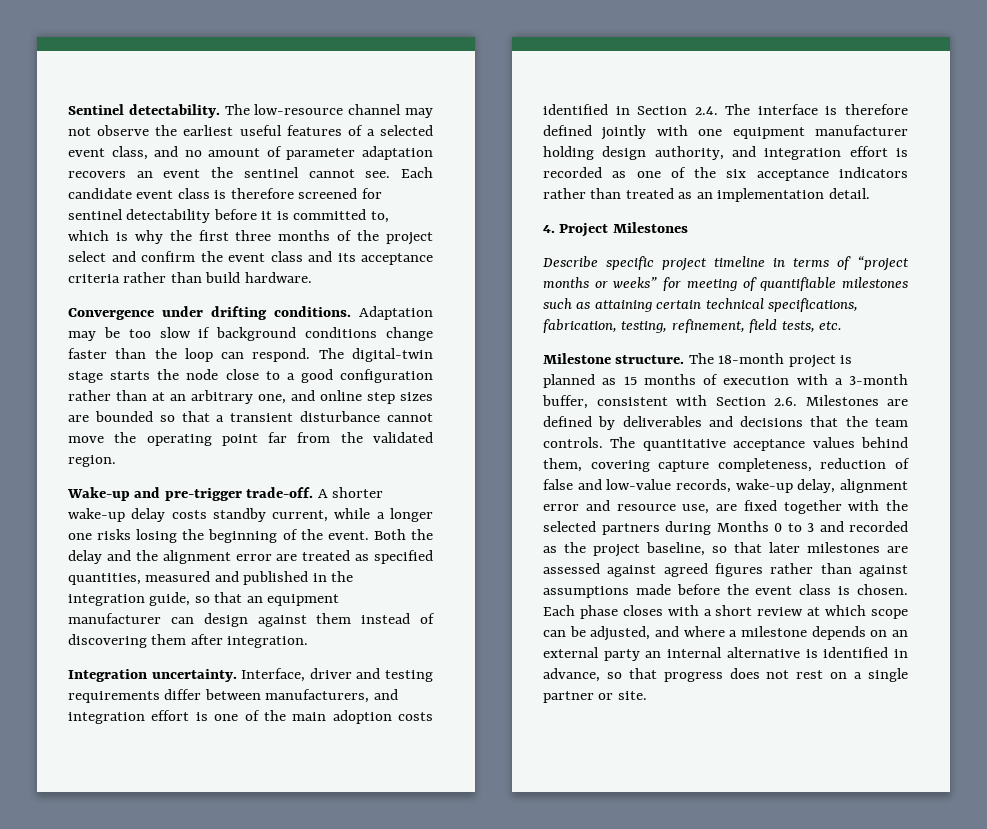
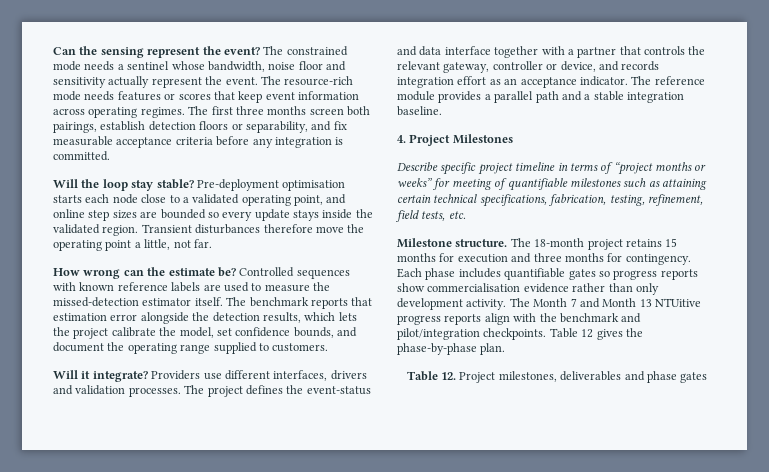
- Sentinel detectability. The low-resource channel may not observe the earliest useful features of a selected event class, and no amount of parameter adaptation recovers an event the sentinel cannot see. Each candidate event class is therefore screened for sentinel detectability before it is committed to, which is why the first three months of the project select and confirm the event class and its acceptance criteria rather than build hardware.
- Convergence under drifting conditions. Adaptation may be too slow if background conditions change faster than the loop can respond. The digital-twin stage starts the node close to a good configuration rather than at an arbitrary one, and online step sizes are bounded so that a transient disturbance cannot move the operating point far from the validated region.
- Wake-up and pre-trigger trade-off. A shorter wake-up delay costs standby current, while a longer one risks losing the beginning of the event. Both the delay and the alignment error are treated as specified quantities, measured and published in the integration guide, so that an equipment manufacturer can design against them instead of discovering them after integration.
- Integration uncertainty. Interface, driver and testing requirements differ between manufacturers, and integration effort is one of the main adoption costs identified in Section 2.4. The interface is therefore defined jointly with one equipment manufacturer holding design authority, and integration effort is recorded as one of the six acceptance indicators rather than treated as an implementation detail.
+ Can the sensing represent the event? The constrained mode needs a sentinel whose bandwidth, noise floor and sensitivity actually represent the event. The resource-rich mode needs features or scores that keep event information across operating regimes. The first three months screen both pairings, establish detection floors or separability, and fix measurable acceptance criteria before any integration is committed.
+ Will the loop stay stable? Pre-deployment optimisation starts each node close to a validated operating point, and online step sizes are bounded so every update stays inside the validated region. Transient disturbances therefore move the operating point a little, not far.
+ How wrong can the estimate be? Controlled sequences with known reference labels are used to measure the missed-detection estimator itself. The benchmark reports that estimation error alongside the detection results, which lets the project calibrate the model, set confidence bounds, and document the operating range supplied to customers.
+ Will it integrate? Providers use different interfaces, drivers and validation processes. The project defines the event-status and data interface together with a partner that controls the relevant gateway, controller or device, and records integration effort as an acceptance indicator. The reference module provides a parallel path and a stable integration baseline.
- The 18-month project is planned as 15 months of execution with a 3-month buffer, consistent with Section 2.6. Milestones are defined by deliverables and decisions that the team controls. The quantitative acceptance values behind them, covering capture completeness, reduction of false and low-value records, wake-up delay, alignment error and resource use, are fixed together with the selected partners during Months 0 to 3 and recorded as the project baseline, so that later milestones are assessed against agreed figures rather than against assumptions made before the event class is chosen. Each phase closes with a short review at which scope can be adjusted, and where a milestone depends on an external party an internal alternative is identified in advance, so that progress does not rest on a single partner or site.
+ The 18-month project retains 15 months for execution and three months for contingency. Each phase includes quantifiable gates so progress reports show commercialisation evidence rather than only development activity. The Month 7 and Month 13 NTUitive progress reports align with the benchmark and pilot/integration checkpoints. Table 12 gives the phase-by-phase plan.
+ Table 12. Project milestones, deliverables and phase gates

